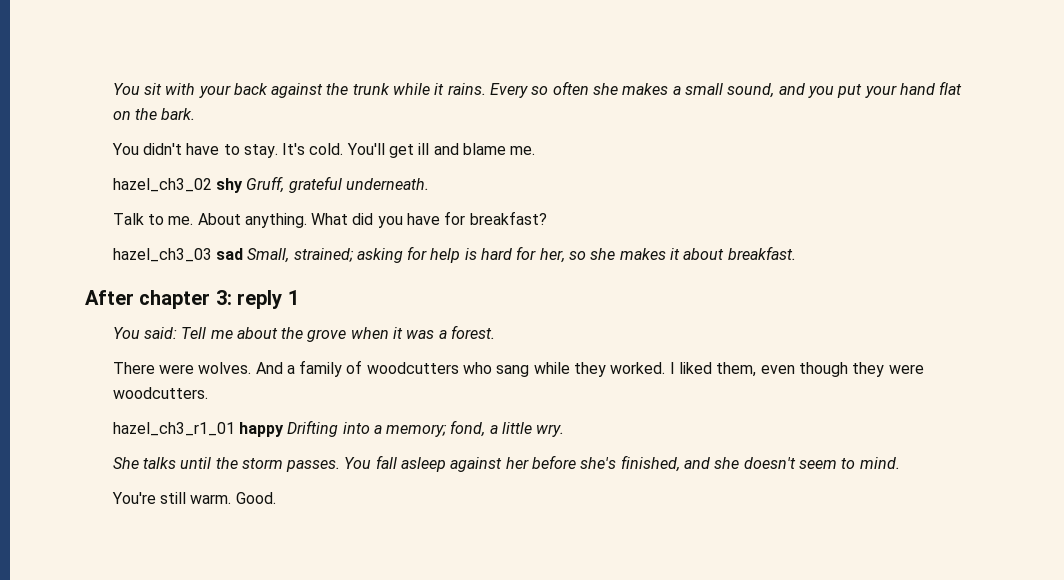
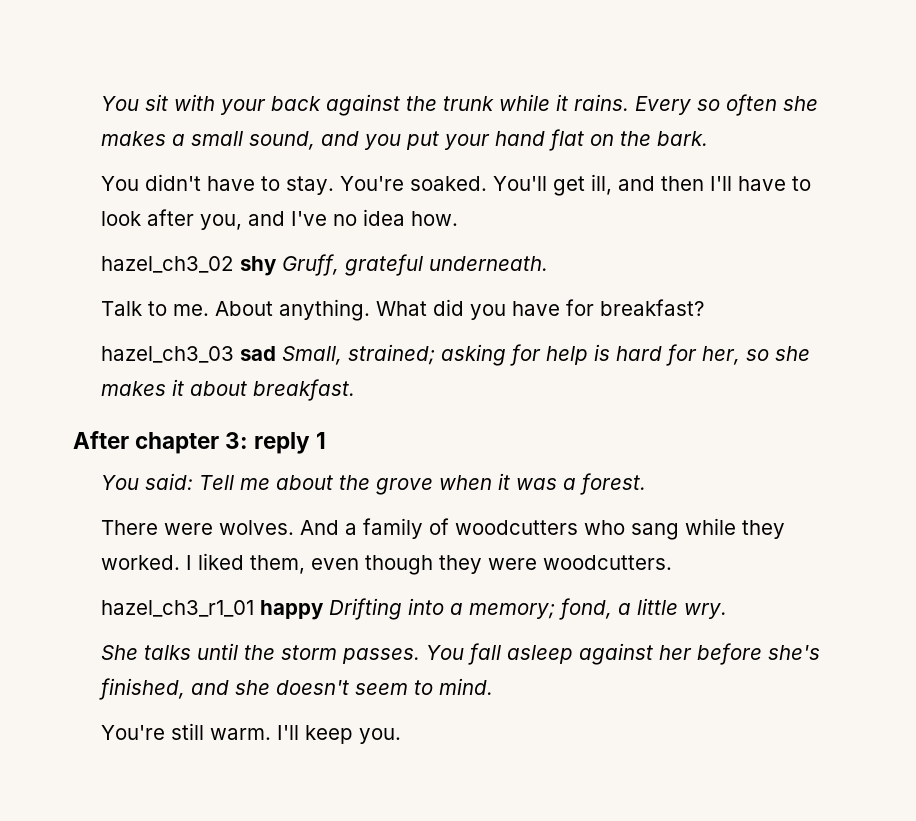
- It's cold. You'll get ill and blame me.
+ You're soaked. You'll get ill, and then I'll have to look after you, and I've no idea how.
- Good.
+ I'll keep you.

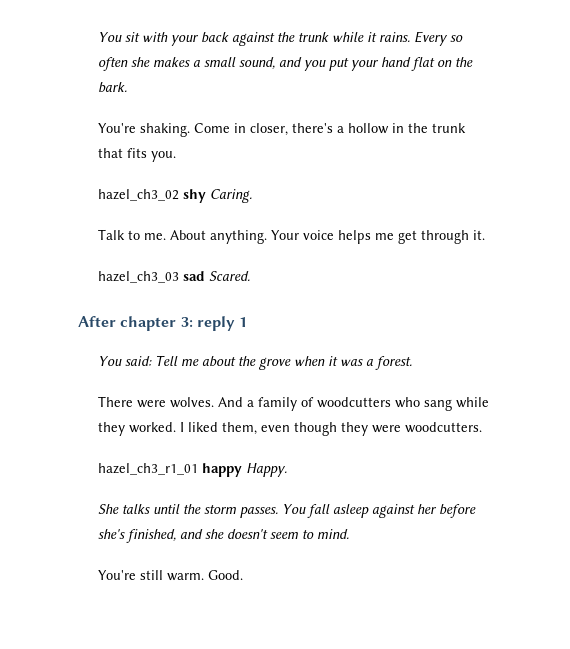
- You didn't have to stay. You're soaked. You'll get ill, and then I'll have to look after you, and I've no idea how.
+ You're shaking. Come in closer, there's a hollow in the trunk that fits you.
- hazel_ch3_02 shy Gruff, grateful underneath.
+ hazel_ch3_02 shy Caring.
- What did you have for breakfast?
- hazel_ch3_03 sad Small, strained; asking for help is hard for her, so she makes it about breakfast.
+ Your voice helps me get through it.
+ hazel_ch3_03 sad Scared.
- hazel_ch3_r1_01 happy Drifting into a memory; fond, a little wry.
+ hazel_ch3_r1_01 happy Happy.
- I'll keep you.
+ Good.

